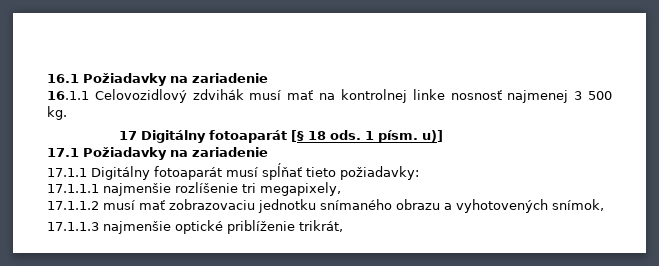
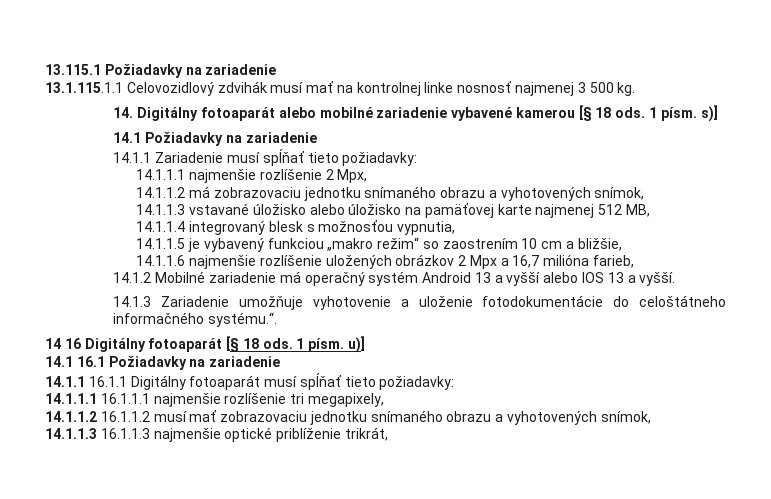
- 16.1 Požiadavky na zariadenie
- 16.1.1 Celovozidlový zdvihák musí mať na kontrolnej linke nosnosť najmenej 3 500 kg.
+ 13.115.1 Požiadavky na zariadenie
+ 13.1.115.1.1 Celovozidlový zdvihák musí mať na kontrolnej linke nosnosť najmenej 3 500 kg.
- 17 Digitálny fotoaparát [§ 18 ods.
+ 14. Digitálny fotoaparát alebo mobilné zariadenie vybavené kamerou [§ 18 ods. 1 písm. s)]
+ 14.1 Požiadavky na zariadenie
+ 14.1.1 Zariadenie musí spĺňať tieto požiadavky:
+ 14.1.1.1 najmenšie rozlíšenie 2 Mpx,
+ 14.1.1.2 má zobrazovaciu jednotku snímaného obrazu a vyhotovených snímok,
+ 14.1.1.3 vstavané úložisko alebo úložisko na pamäťovej karte najmenej 512 MB,
+ 14.1.1.4 integrovaný blesk s možnosťou vypnutia,
+ 14.1.1.5 je vybavený funkciou „makro režim“ so zaostrením 10 cm a bližšie,
+ 14.1.1.6 najmenšie rozlíšenie uložených obrázkov 2 Mpx a 16,7 milióna farieb,
+ 14.1.2 Mobilné zariadenie má operačný systém Android 13 a vyšší alebo IOS 13 a vyšší.
+ 14.1.3 Zariadenie umožňuje vyhotovenie a uloženie fotodokumentácie do celoštátneho informačného systému.“.
+ 14 16 Digitálny fotoaparát [§ 18 ods.
- 17.1 Požiadavky na zariadenie
- 17.1.1 Digitálny fotoaparát musí spĺňať tieto požiadavky:
+ 14.1 16.1 Požiadavky na zariadenie
+ 14.1.1 16.1.1 Digitálny fotoaparát musí spĺňať tieto požiadavky:
- 17.1.1.1 najmenšie rozlíšenie tri megapixely,
+ 14.1.1.1 16.1.1.1 najmenšie rozlíšenie tri megapixely,
- 17.1.1.2 musí mať zobrazovaciu jednotku snímaného obrazu a vyhotovených snímok,
+ 14.1.1.2 16.1.1.2 musí mať zobrazovaciu jednotku snímaného obrazu a vyhotovených snímok,
- 17.1.1.3 najmenšie optické priblíženie trikrát,
+ 14.1.1.3 16.1.1.3 najmenšie optické priblíženie trikrát,

